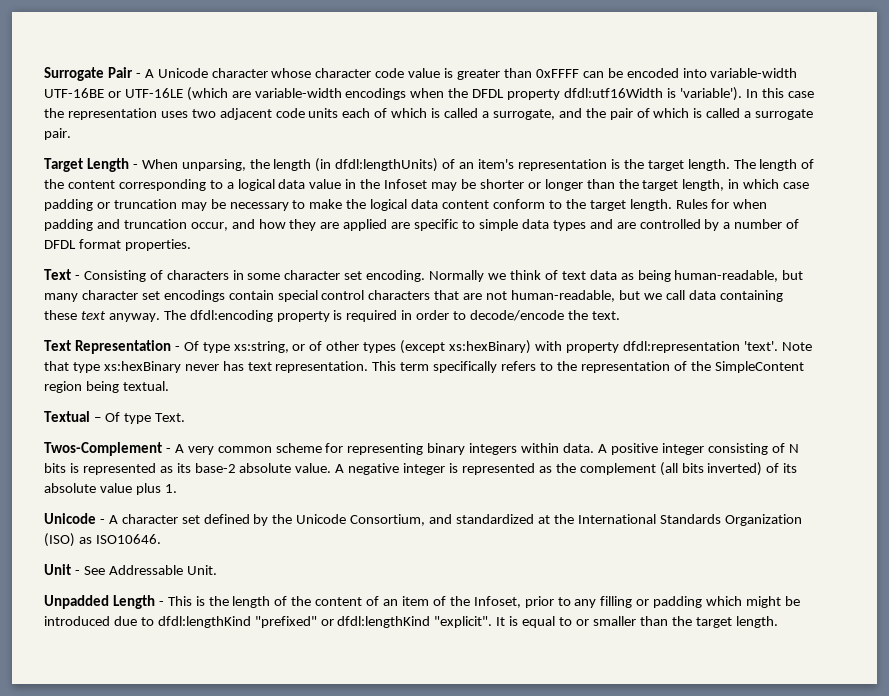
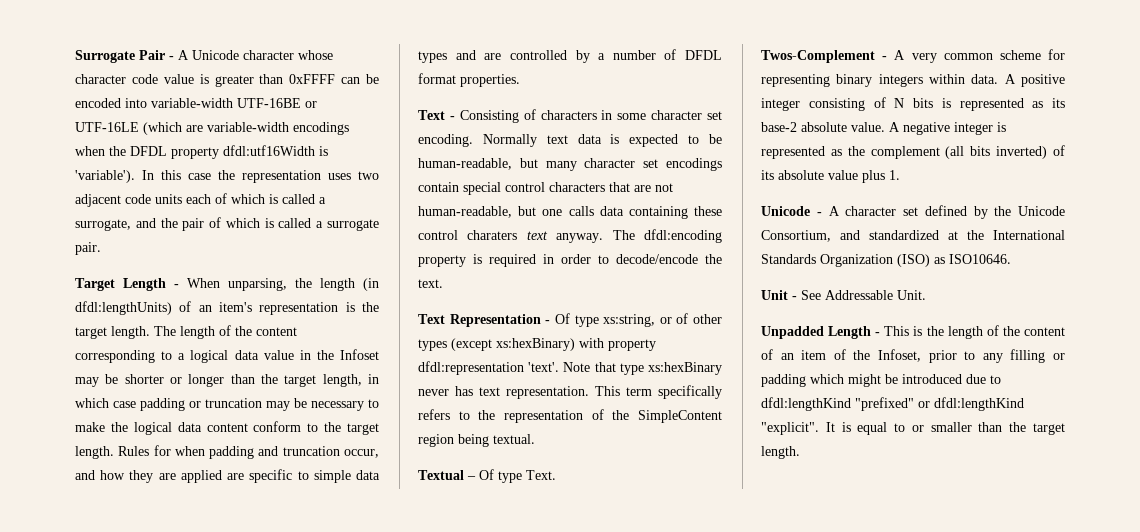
- Normally we think of text data as being human-readable, but many character set encodings contain special control characters that are not human-readable, but we call data containing these text anyway.
+ Normally text data is expected to be human-readable, but many character set encodings contain special control characters that are not human-readable, but one calls data containing these control charaters text anyway.

